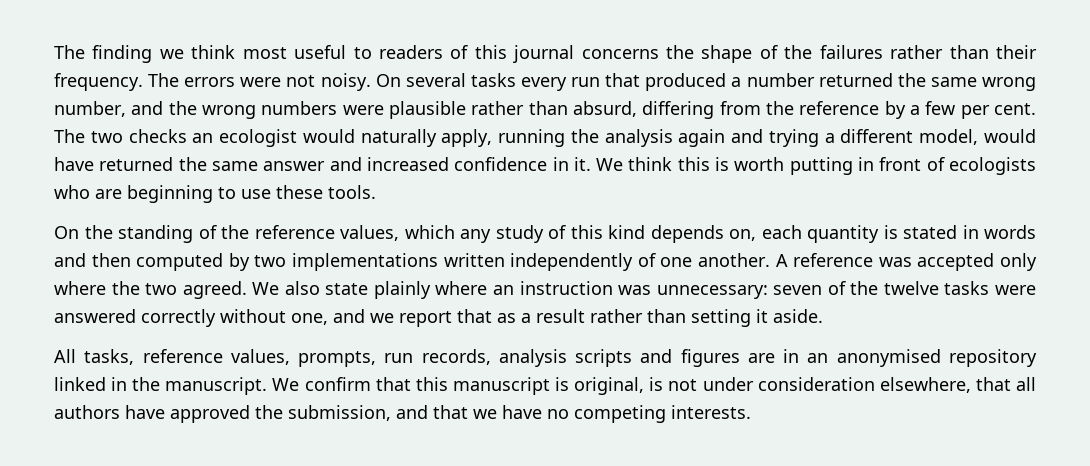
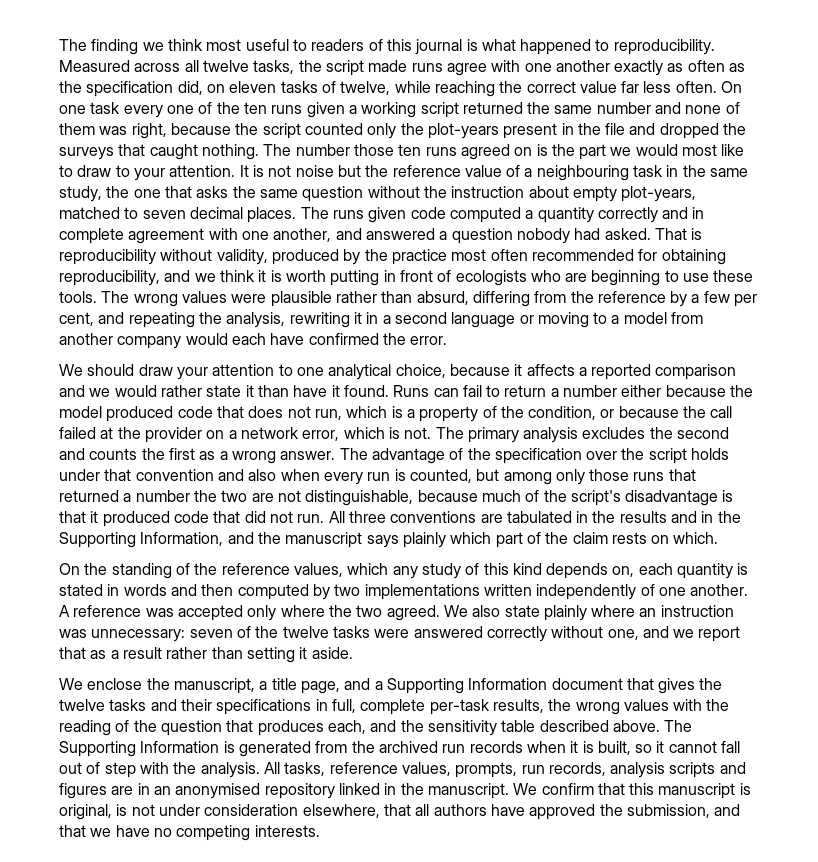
- The finding we think most useful to readers of this journal concerns the shape of the failures rather than their frequency. The errors were not noisy. On several tasks every run that produced a number returned the same wrong number, and the wrong numbers were plausible rather than absurd, differing from the reference by a few per cent. The two checks an ecologist would naturally apply, running the analysis again and trying a different model, would have returned the same answer and increased confidence in it. We think this is worth putting in front of ecologists who are beginning to use these tools.
+ The finding we think most useful to readers of this journal is what happened to reproducibility. Measured across all twelve tasks, the script made runs agree with one another exactly as often as the specification did, on eleven tasks of twelve, while reaching the correct value far less often. On one task every one of the ten runs given a working script returned the same number and none of them was right, because the script counted only the plot-years present in the file and dropped the surveys that caught nothing. The number those ten runs agreed on is the part we would most like to draw to your attention. It is not noise but the reference value of a neighbouring task in the same study, the one that asks the same question without the instruction about empty plot-years, matched to seven decimal places. The runs given code computed a quantity correctly and in complete agreement with one another, and answered a question nobody had asked. That is reproducibility without validity, produced by the practice most often recommended for obtaining reproducibility, and we think it is worth putting in front of ecologists who are beginning to use these tools. The wrong values were plausible rather than absurd, differing from the reference by a few per cent, and repeating the analysis, rewriting it in a second language or moving to a model from another company would each have confirmed the error.
+ We should draw your attention to one analytical choice, because it affects a reported comparison and we would rather state it than have it found. Runs can fail to return a number either because the model produced code that does not run, which is a property of the condition, or because the call failed at the provider on a network error, which is not. The primary analysis excludes the second and counts the first as a wrong answer. The advantage of the specification over the script holds under that convention and also when every run is counted, but among only those runs that returned a number the two are not distinguishable, because much of the script's disadvantage is that it produced code that did not run. All three conventions are tabulated in the results and in the Supporting Information, and the manuscript says plainly which part of the claim rests on which.
+ We enclose the manuscript, a title page, and a Supporting Information document that gives the twelve tasks and their specifications in full, complete per-task results, the wrong values with the reading of the question that produces each, and the sensitivity table described above. The Supporting Information is generated from the archived run records when it is built, so it cannot fall out of step with the analysis.

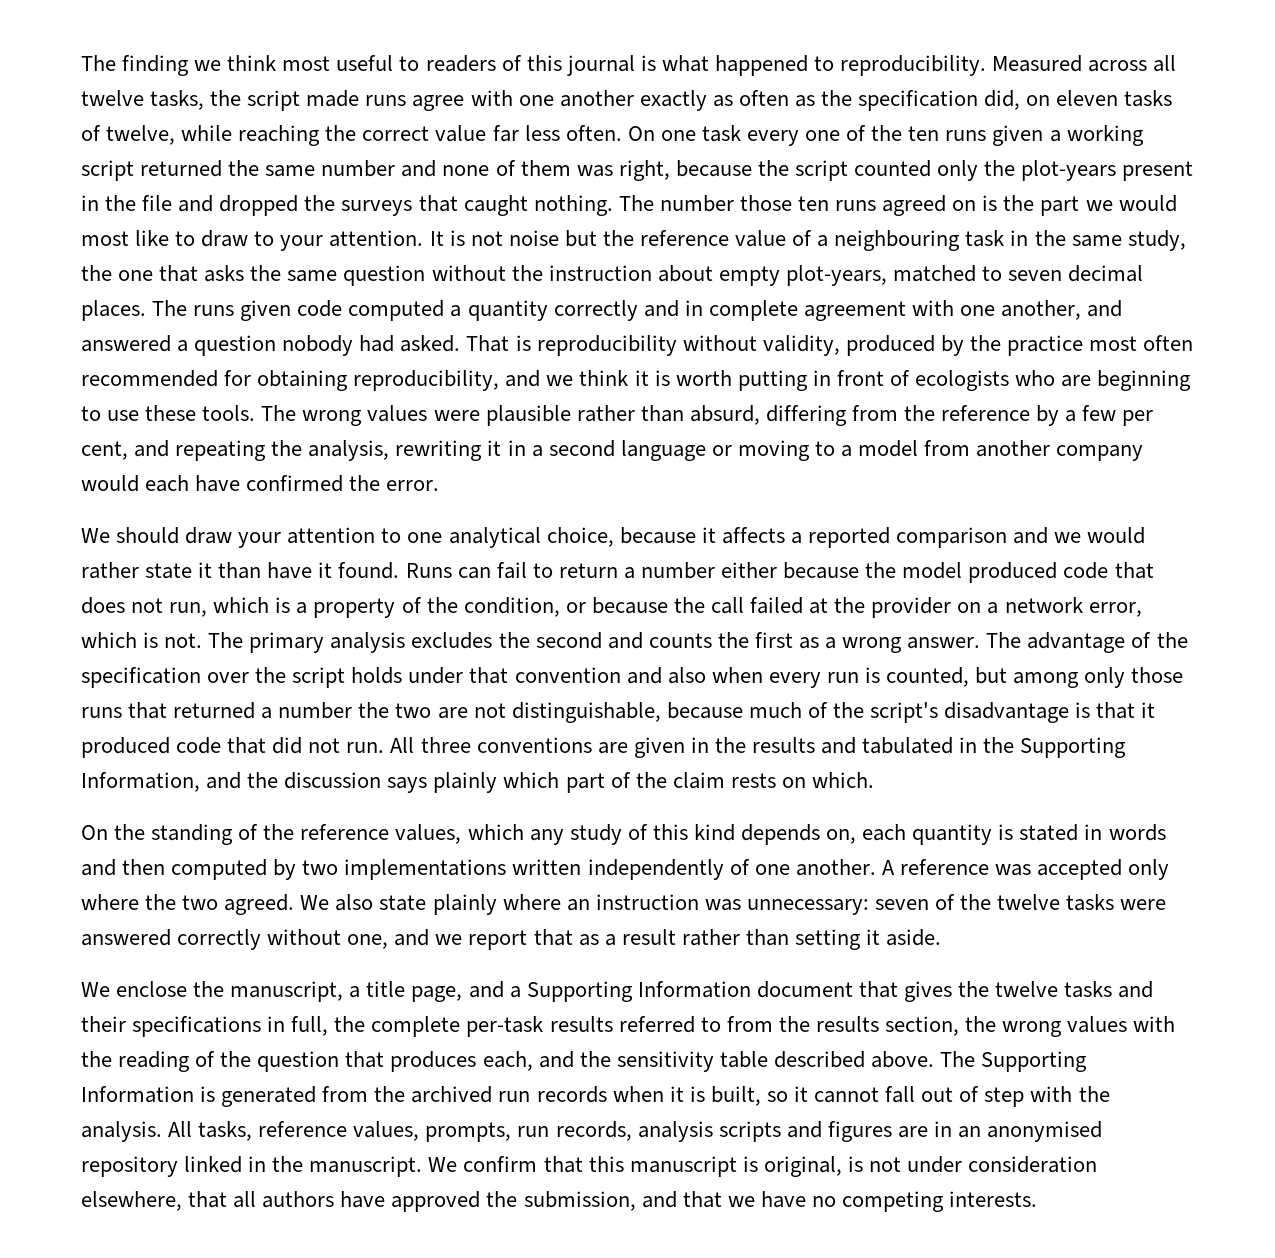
- All three conventions are tabulated in the results and in the Supporting Information, and the manuscript says plainly which part of the claim rests on which.
+ All three conventions are given in the results and tabulated in the Supporting Information, and the discussion says plainly which part of the claim rests on which.
- We enclose the manuscript, a title page, and a Supporting Information document that gives the twelve tasks and their specifications in full, complete per-task results, the wrong values with the reading of the question that produces each, and the sensitivity table described above.
+ We enclose the manuscript, a title page, and a Supporting Information document that gives the twelve tasks and their specifications in full, the complete per-task results referred to from the results section, the wrong values with the reading of the question that produces each, and the sensitivity table described above.

